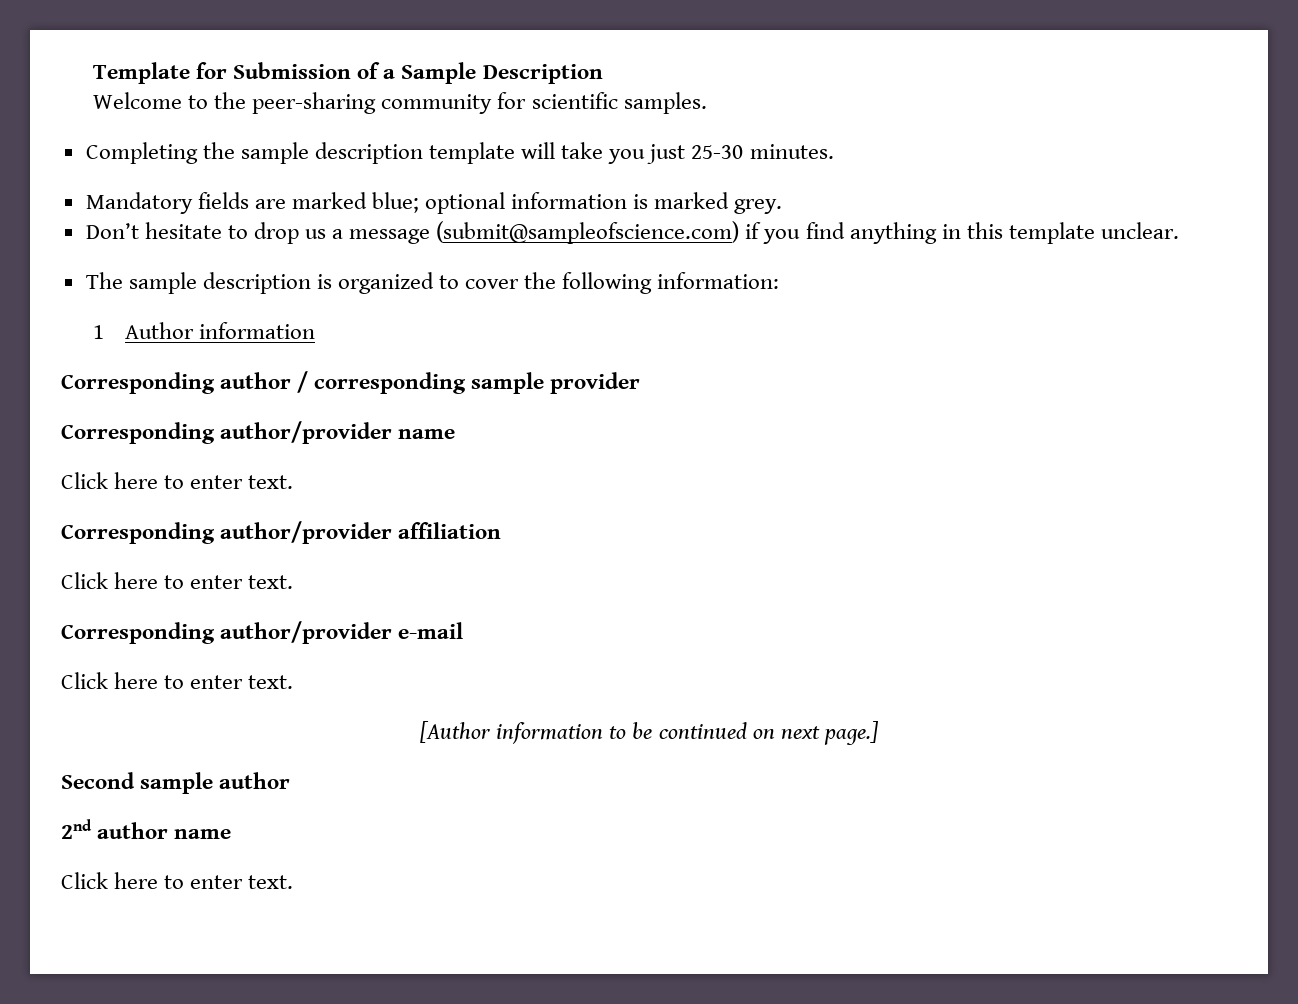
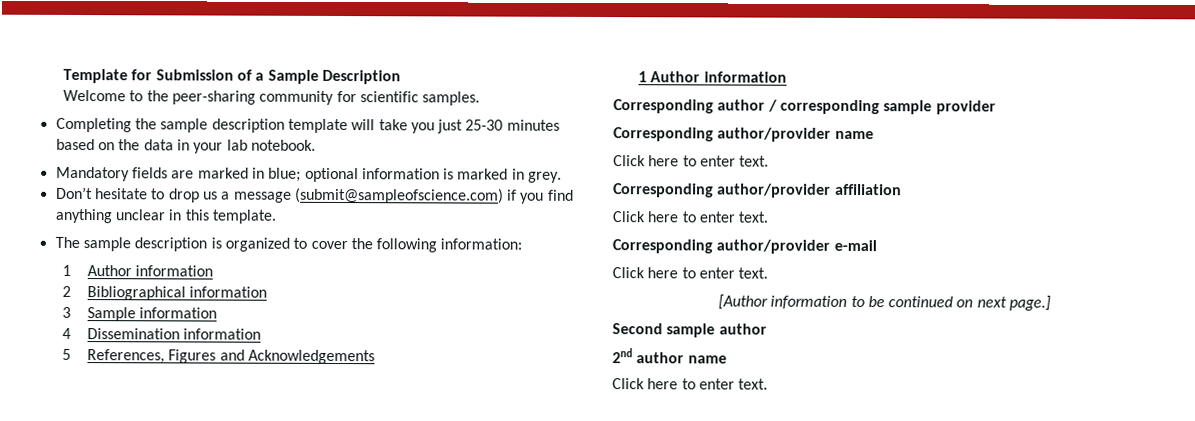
- Completing the sample description template will take you just 25-30 minutes.
+ Completing the sample description template will take you just 25-30 minutes based on the data in your lab notebook.
- Mandatory fields are marked blue; optional information is marked grey.
+ Mandatory fields are marked in blue; optional information is marked in grey.
- Don’t hesitate to drop us a message (submit@sampleofscience.com) if you find anything in this template unclear.
+ Don’t hesitate to drop us a message (submit@sampleofscience.com) if you find anything unclear in this template.
+ 2 Bibliographical information
+ 3 Sample information
+ 4 Dissemination information
+ 5 References, Figures and Acknowledgements
+ 1 Author information

